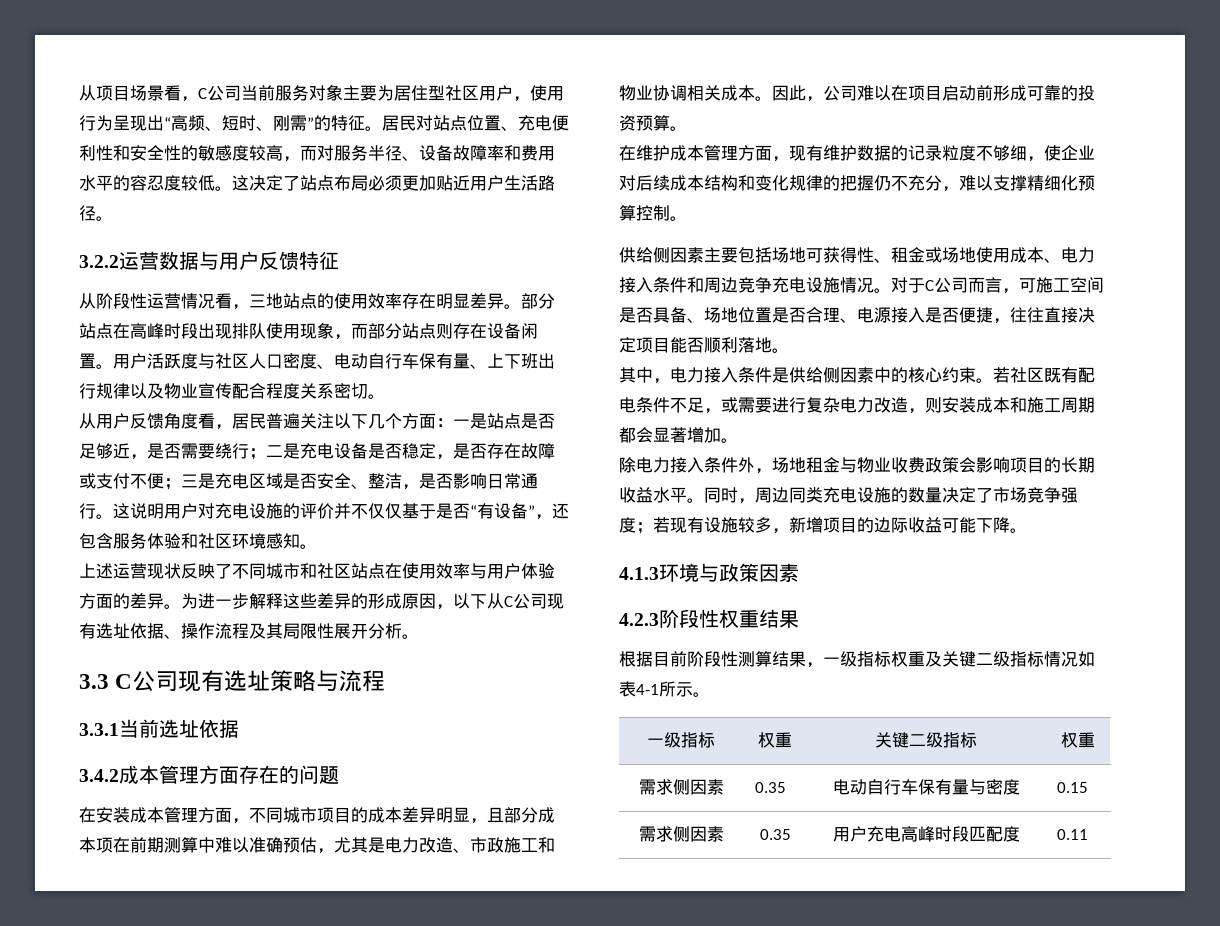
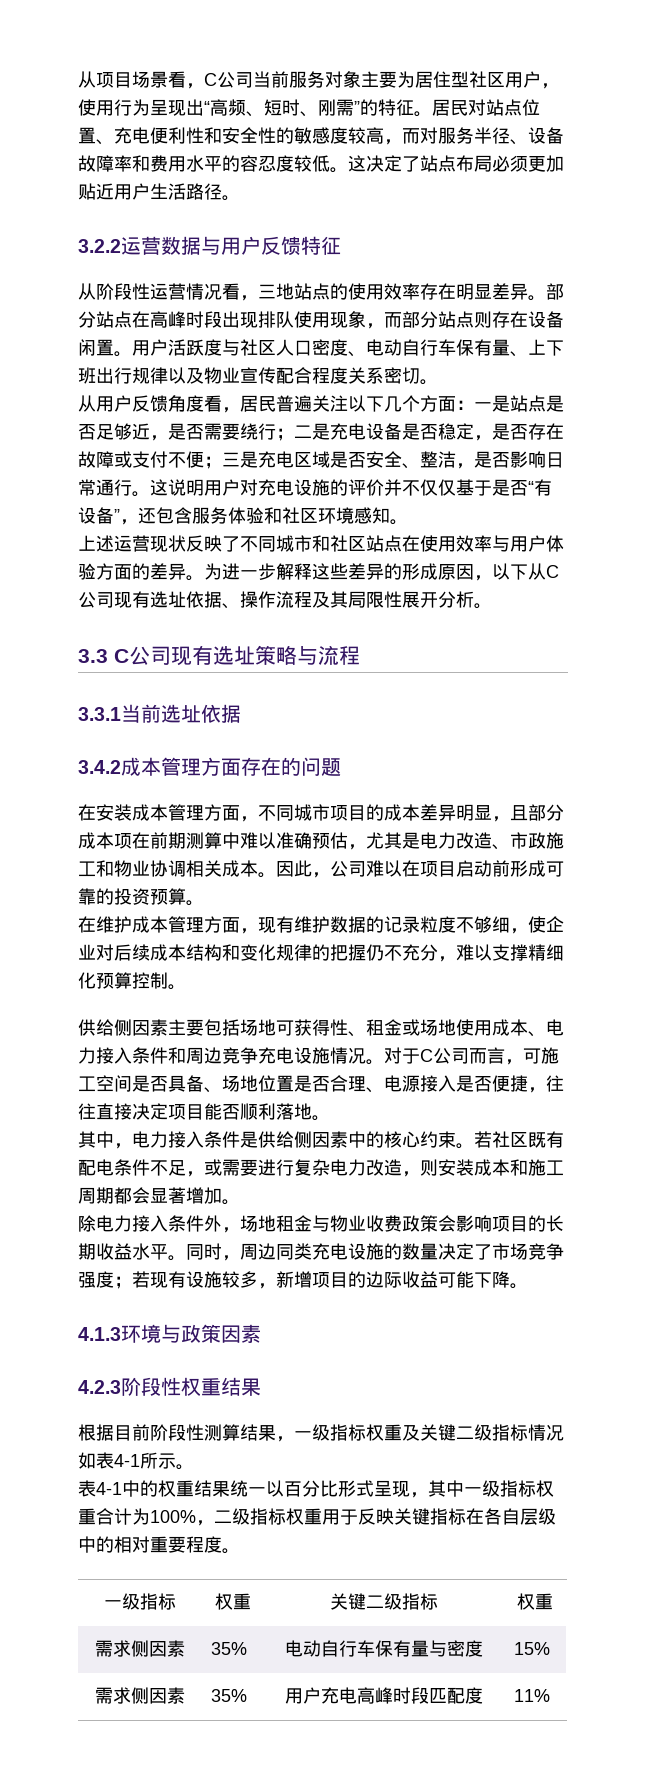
+ 表4-1中的权重结果统一以百分比形式呈现，其中一级指标权重合计为100%，二级指标权重用于反映关键指标在各自层级中的相对重要程度。
- 需求侧因素 | 0.35 | 电动自行车保有量与密度 | 0.15
- 需求侧因素 | 0.35 | 用户充电高峰时段匹配度 | 0.11
+ 需求侧因素 | 35% | 电动自行车保有量与密度 | 15%
+ 需求侧因素 | 35% | 用户充电高峰时段匹配度 | 11%

